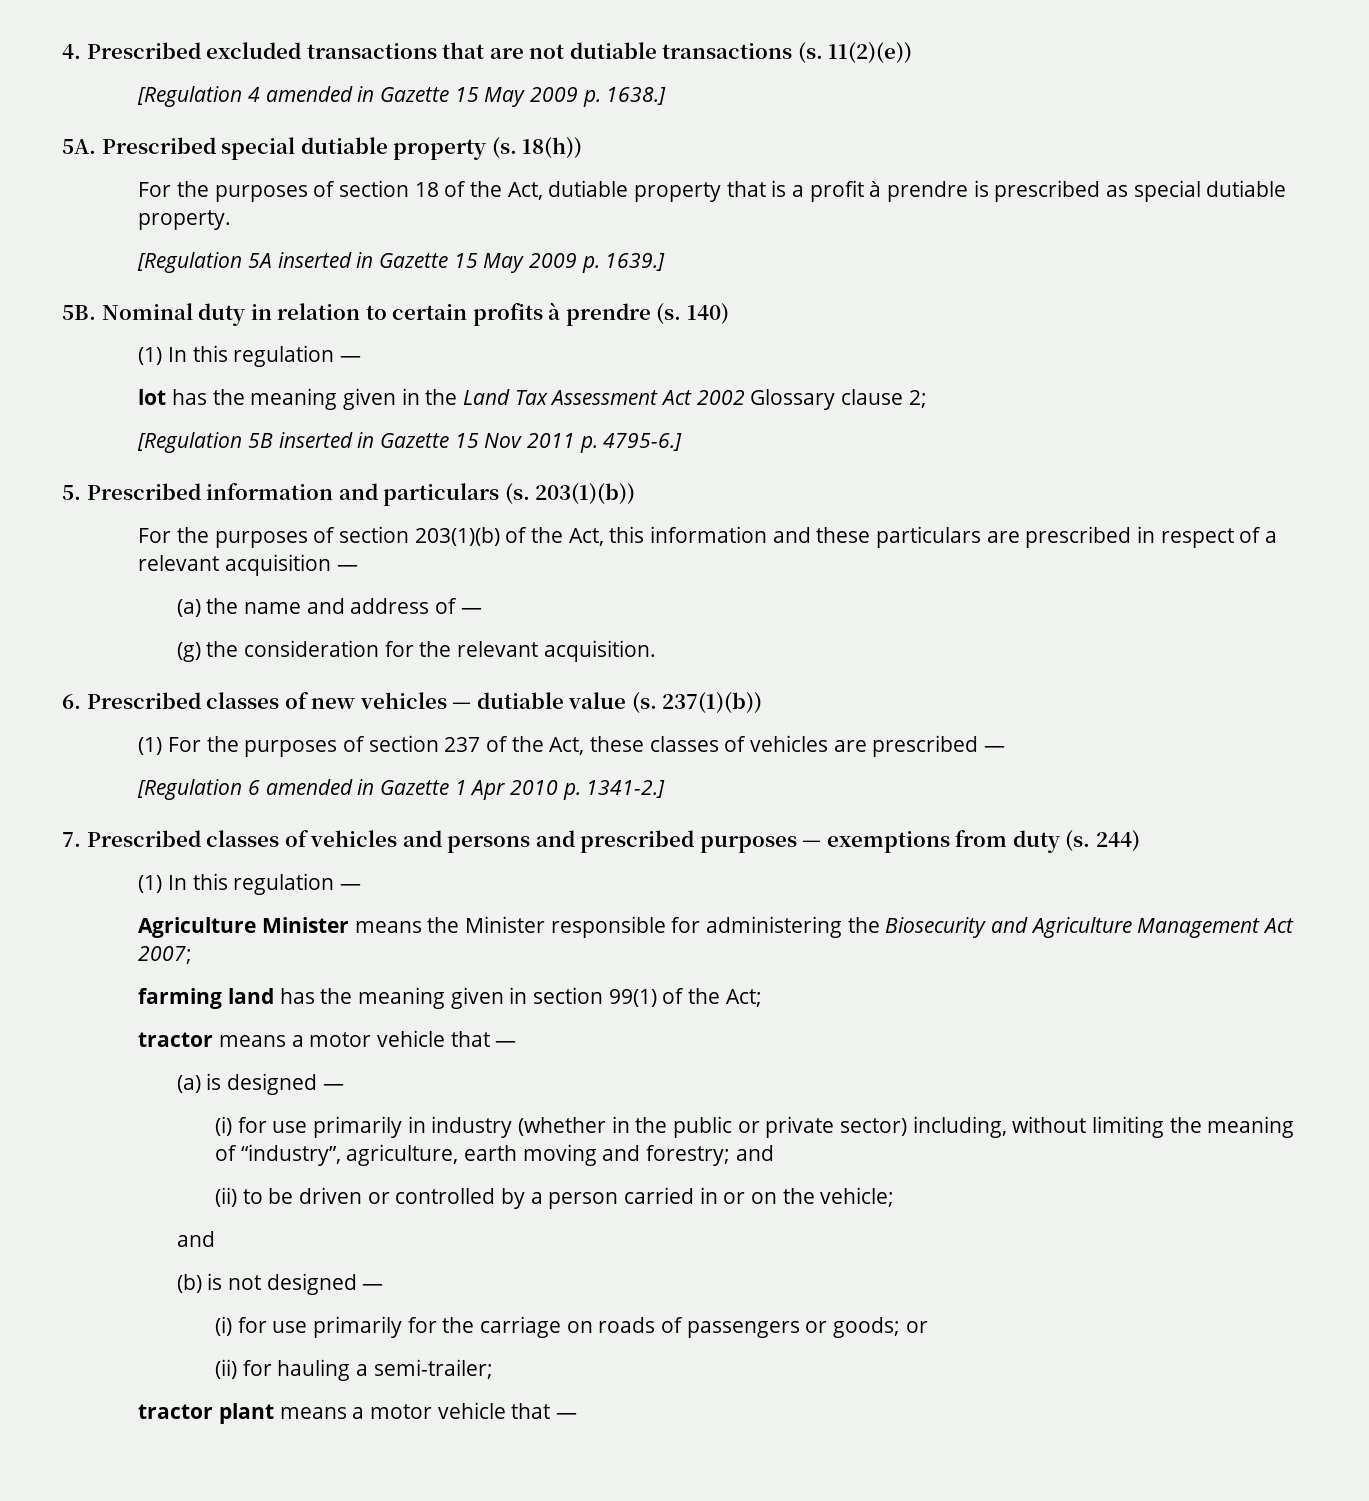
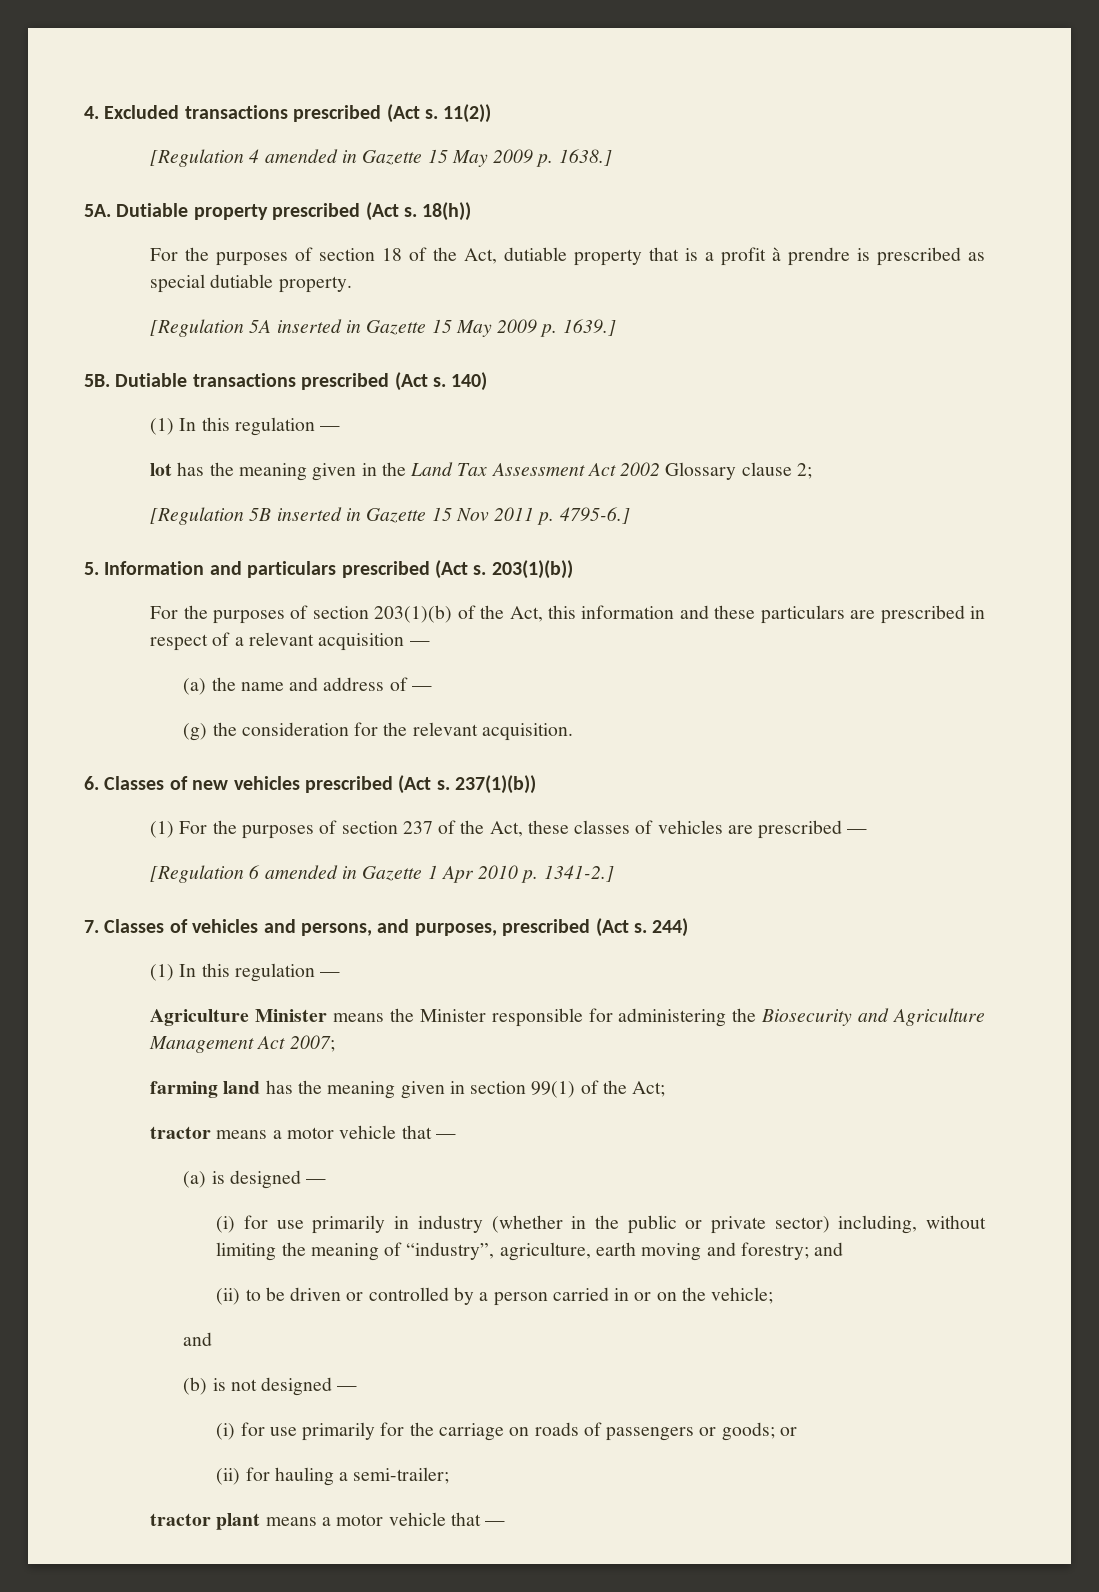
- 4. Prescribed excluded transactions that are not dutiable transactions (s. 11(2)(e))
+ 4. Excluded transactions prescribed (Act s. 11(2))
- Prescribed special dutiable property (s.
+ Dutiable property prescribed (Act s.
- Nominal duty in relation to certain profits à prendre (s.
+ Dutiable transactions prescribed (Act s.
- 5. Prescribed information and particulars (s.
+ 5. Information and particulars prescribed (Act s.
- 6. Prescribed classes of new vehicles — dutiable value (s.
+ 6. Classes of new vehicles prescribed (Act s.
- 7. Prescribed classes of vehicles and persons and prescribed purposes — exemptions from duty (s.
+ 7. Classes of vehicles and persons, and purposes, prescribed (Act s.

